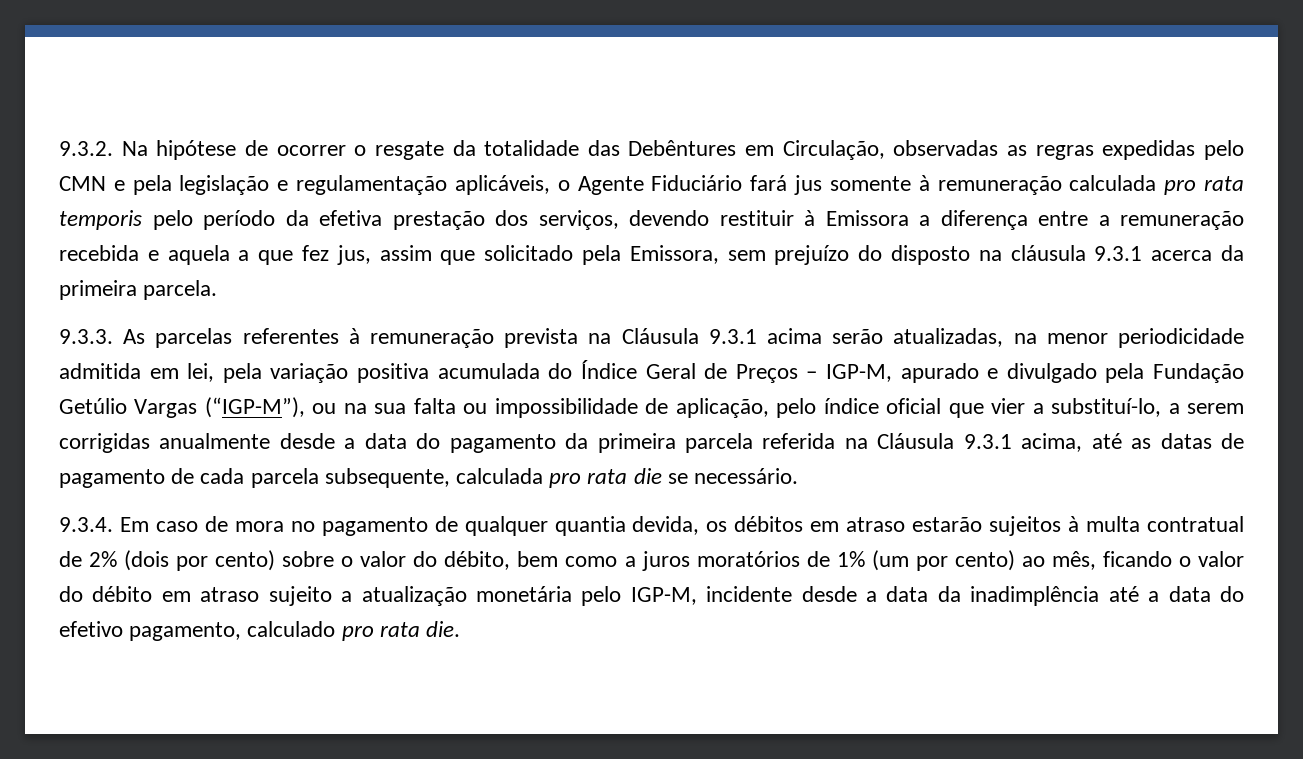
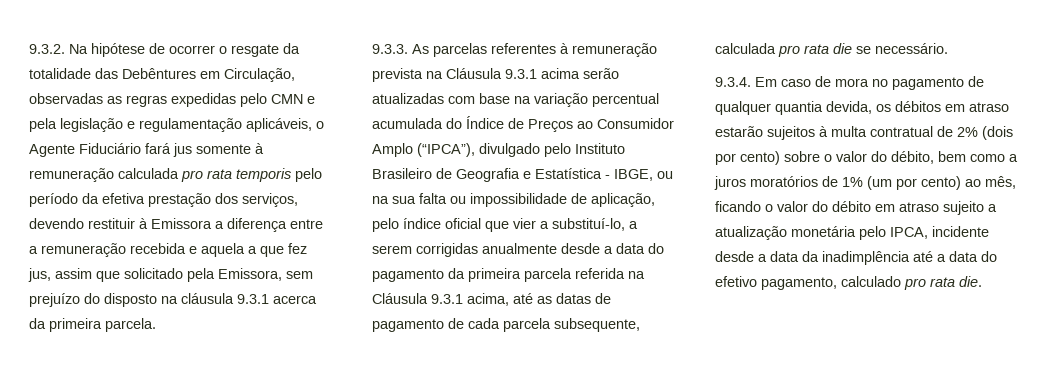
- 9.3.3. As parcelas referentes à remuneração prevista na Cláusula 9.3.1 acima serão atualizadas, na menor periodicidade admitida em lei, pela variação positiva acumulada do Índice Geral de Preços – IGP-M, apurado e divulgado pela Fundação Getúlio Vargas (“IGP-M”), ou na sua falta ou impossibilidade de aplicação, pelo índice oficial que vier a substituí-lo, a serem corrigidas anualmente desde a data do pagamento da primeira parcela referida na Cláusula 9.3.1 acima, até as datas de pagamento de cada parcela subsequente, calculada pro rata die se necessário.
+ 9.3.3. As parcelas referentes à remuneração prevista na Cláusula 9.3.1 acima serão atualizadas com base na variação percentual acumulada do Índice de Preços ao Consumidor Amplo (“IPCA”), divulgado pelo Instituto Brasileiro de Geografia e Estatística - IBGE, ou na sua falta ou impossibilidade de aplicação, pelo índice oficial que vier a substituí-lo, a serem corrigidas anualmente desde a data do pagamento da primeira parcela referida na Cláusula 9.3.1 acima, até as datas de pagamento de cada parcela subsequente, calculada pro rata die se necessário.
- 9.3.4. Em caso de mora no pagamento de qualquer quantia devida, os débitos em atraso estarão sujeitos à multa contratual de 2% (dois por cento) sobre o valor do débito, bem como a juros moratórios de 1% (um por cento) ao mês, ficando o valor do débito em atraso sujeito a atualização monetária pelo IGP-M, incidente desde a data da inadimplência até a data do efetivo pagamento, calculado pro rata die.
+ 9.3.4. Em caso de mora no pagamento de qualquer quantia devida, os débitos em atraso estarão sujeitos à multa contratual de 2% (dois por cento) sobre o valor do débito, bem como a juros moratórios de 1% (um por cento) ao mês, ficando o valor do débito em atraso sujeito a atualização monetária pelo IPCA, incidente desde a data da inadimplência até a data do efetivo pagamento, calculado pro rata die.

